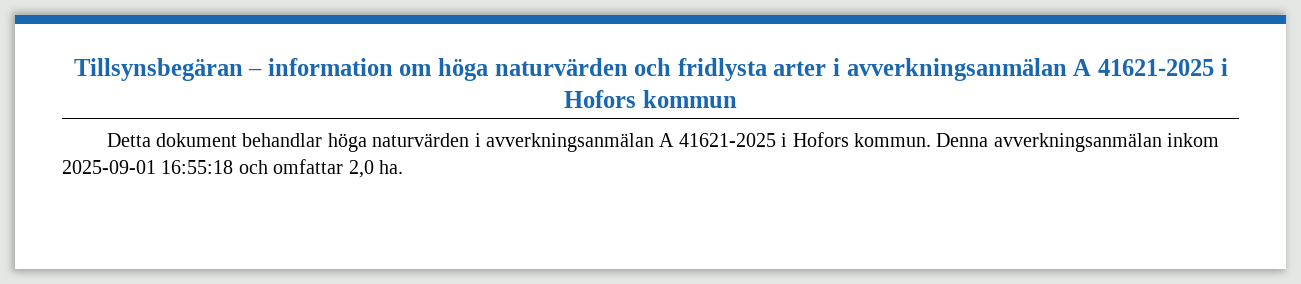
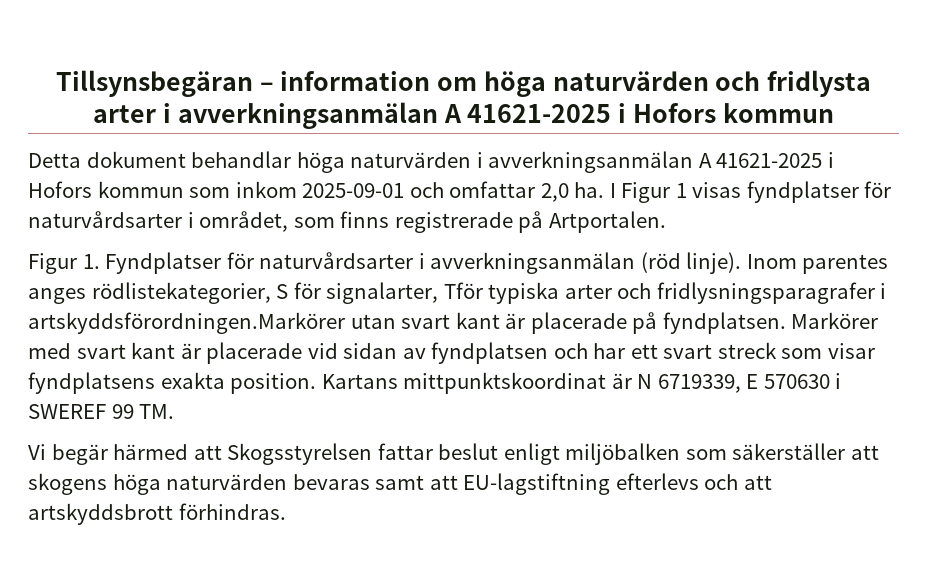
- Detta dokument behandlar höga naturvärden i avverkningsanmälan A 41621-2025 i Hofors kommun. Denna avverkningsanmälan inkom 2025-09-01 16:55:18 och omfattar 2,0 ha.
+ Detta dokument behandlar höga naturvärden i avverkningsanmälan A 41621-2025 i Hofors kommun som inkom 2025-09-01 och omfattar 2,0 ha.
+ I Figur 1 visas fyndplatser för naturvårdsarter i området, som finns registrerade på Artportalen.
+ Figur 1. Fyndplatser för naturvårdsarter i avverkningsanmälan (röd linje). Inom parentes anges rödlistekategorier, S för signalarter, Tför typiska arter och fridlysningsparagrafer i artskyddsförordningen.Markörer utan svart kant är placerade på fyndplatsen. Markörer med svart kant är placerade vid sidan av fyndplatsen och har ett svart streck som visar fyndplatsens exakta position. Kartans mittpunktskoordinat är N 6719339, E 570630 i SWEREF 99 TM.
+ Vi begär härmed att Skogsstyrelsen fattar beslut enligt miljöbalken som säkerställer att skogens höga naturvärden bevaras samt att EU-lagstiftning efterlevs och att artskyddsbrott förhindras.

